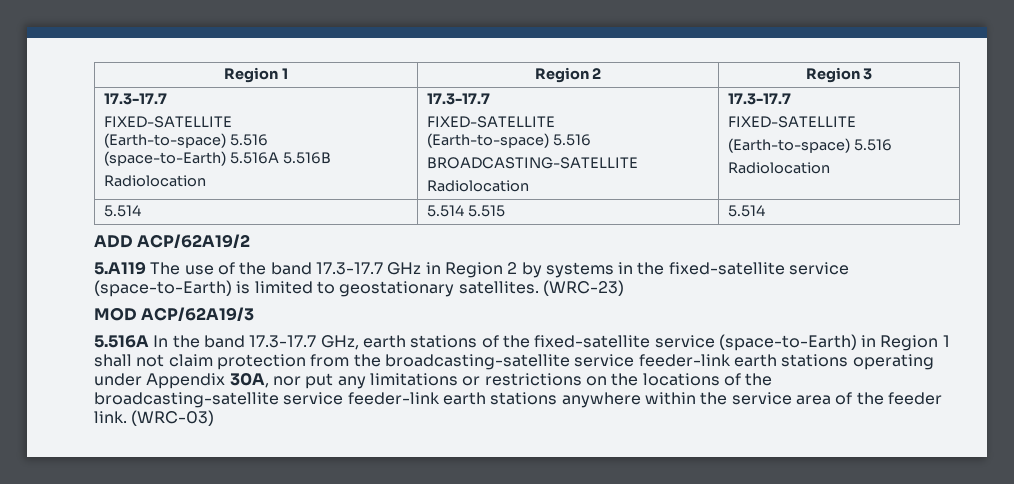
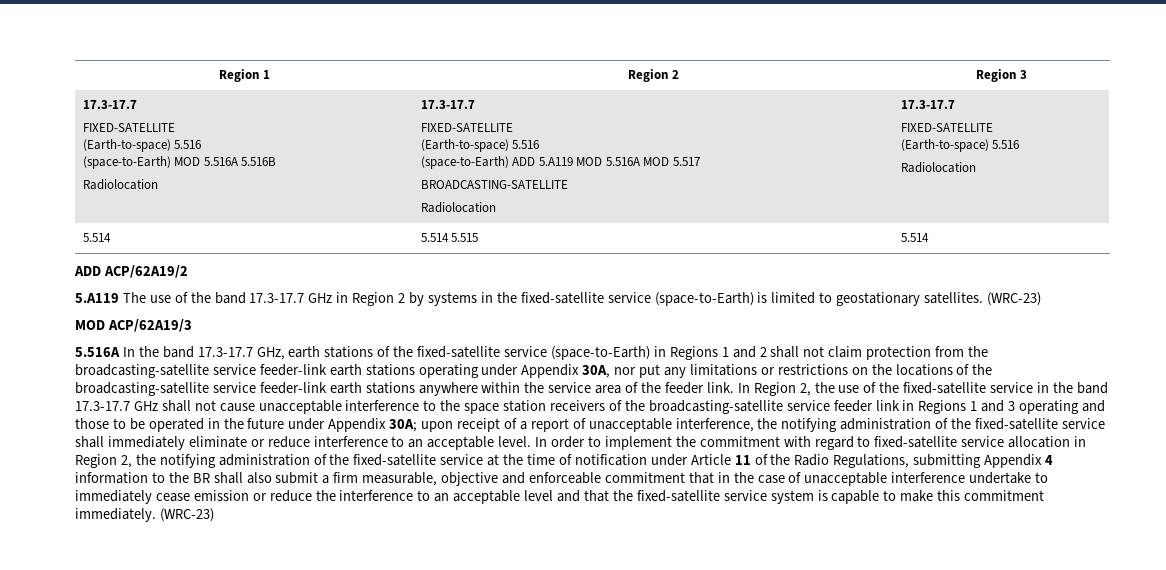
  Region 1 | Region 2 | Region 3
  17.3-17.7
  FIXED-SATELLITE
  (Earth-to-space) 5.516
- (space-to-Earth) 5.516A 5.516B
+ (space-to-Earth) MOD 5.516A 5.516B
  Radiolocation | 17.3-17.7
  FIXED-SATELLITE
  (Earth-to-space) 5.516
+ (space-to-Earth) ADD 5.A119 MOD 5.516A MOD 5.517
- 5.516A In the band 17.3-17.7 GHz, earth stations of the fixed-satellite service (space-to-Earth) in Region 1 shall not claim protection from the broadcasting-satellite service feeder-link earth stations operating under Appendix 30A, nor put any limitations or restrictions on the locations of the broadcasting-satellite service feeder-link earth stations anywhere within the service area of the feeder link.
+ 5.516A In the band 17.3-17.7 GHz, earth stations of the fixed-satellite service (space-to-Earth) in Regions 1 and 2 shall not claim protection from the broadcasting-satellite service feeder-link earth stations operating under Appendix 30A, nor put any limitations or restrictions on the locations of the broadcasting-satellite service feeder-link earth stations anywhere within the service area of the feeder link.
- (WRC-03)
+ In Region 2, the use of the fixed-satellite service in the band 17.3-17.7 GHz shall not cause unacceptable interference to the space station receivers of the broadcasting-satellite service feeder link in Regions 1 and 3 operating and those to be operated in the future under Appendix 30A; upon receipt of a report of unacceptable interference, the notifying administration of the fixed-satellite service shall immediately eliminate or reduce interference to an acceptable level. In order to implement the commitment with regard to fixed-satellite service allocation in Region 2, the notifying administration of the fixed-satellite service at the time of notification under Article 11 of the Radio Regulations, submitting Appendix 4 information to the BR shall also submit a firm measurable, objective and enforceable commitment that in the case of unacceptable interference undertake to immediately cease emission or reduce the interference to an acceptable level and that the fixed-satellite service system is capable to make this commitment immediately. (WRC-23)

